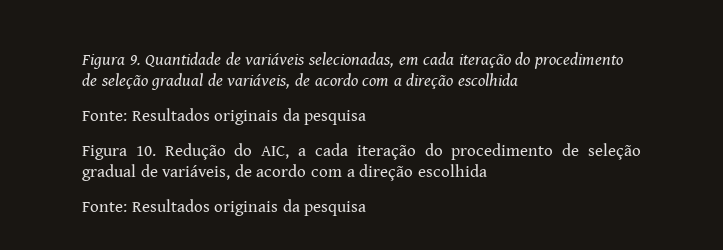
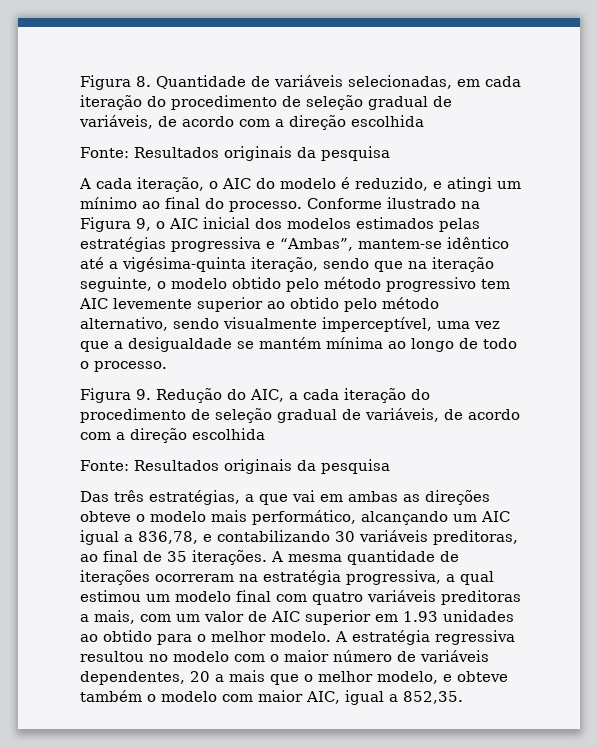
- Figura 9. Quantidade de variáveis selecionadas, em cada iteração do procedimento de seleção gradual de variáveis, de acordo com a direção escolhida
+ Figura 8. Quantidade de variáveis selecionadas, em cada iteração do procedimento de seleção gradual de variáveis, de acordo com a direção escolhida
- Figura 10. Redução do AIC, a cada iteração do procedimento de seleção gradual de variáveis, de acordo com a direção escolhida
+ A cada iteração, o AIC do modelo é reduzido, e atingi um mínimo ao final do processo. Conforme ilustrado na Figura 9, o AIC inicial dos modelos estimados pelas estratégias progressiva e “Ambas”, mantem-se idêntico até a vigésima-quinta iteração, sendo que na iteração seguinte, o modelo obtido pelo método progressivo tem AIC levemente superior ao obtido pelo método alternativo, sendo visualmente imperceptível, uma vez que a desigualdade se mantém mínima ao longo de todo o processo.
+ Figura 9. Redução do AIC, a cada iteração do procedimento de seleção gradual de variáveis, de acordo com a direção escolhida
+ Das três estratégias, a que vai em ambas as direções obteve o modelo mais performático, alcançando um AIC igual a 836,78, e contabilizando 30 variáveis preditoras, ao final de 35 iterações. A mesma quantidade de iterações ocorreram na estratégia progressiva, a qual estimou um modelo final com quatro variáveis preditoras a mais, com um valor de AIC superior em 1.93 unidades ao obtido para o melhor modelo. A estratégia regressiva resultou no modelo com o maior número de variáveis dependentes, 20 a mais que o melhor modelo, e obteve também o modelo com maior AIC, igual a 852,35.

